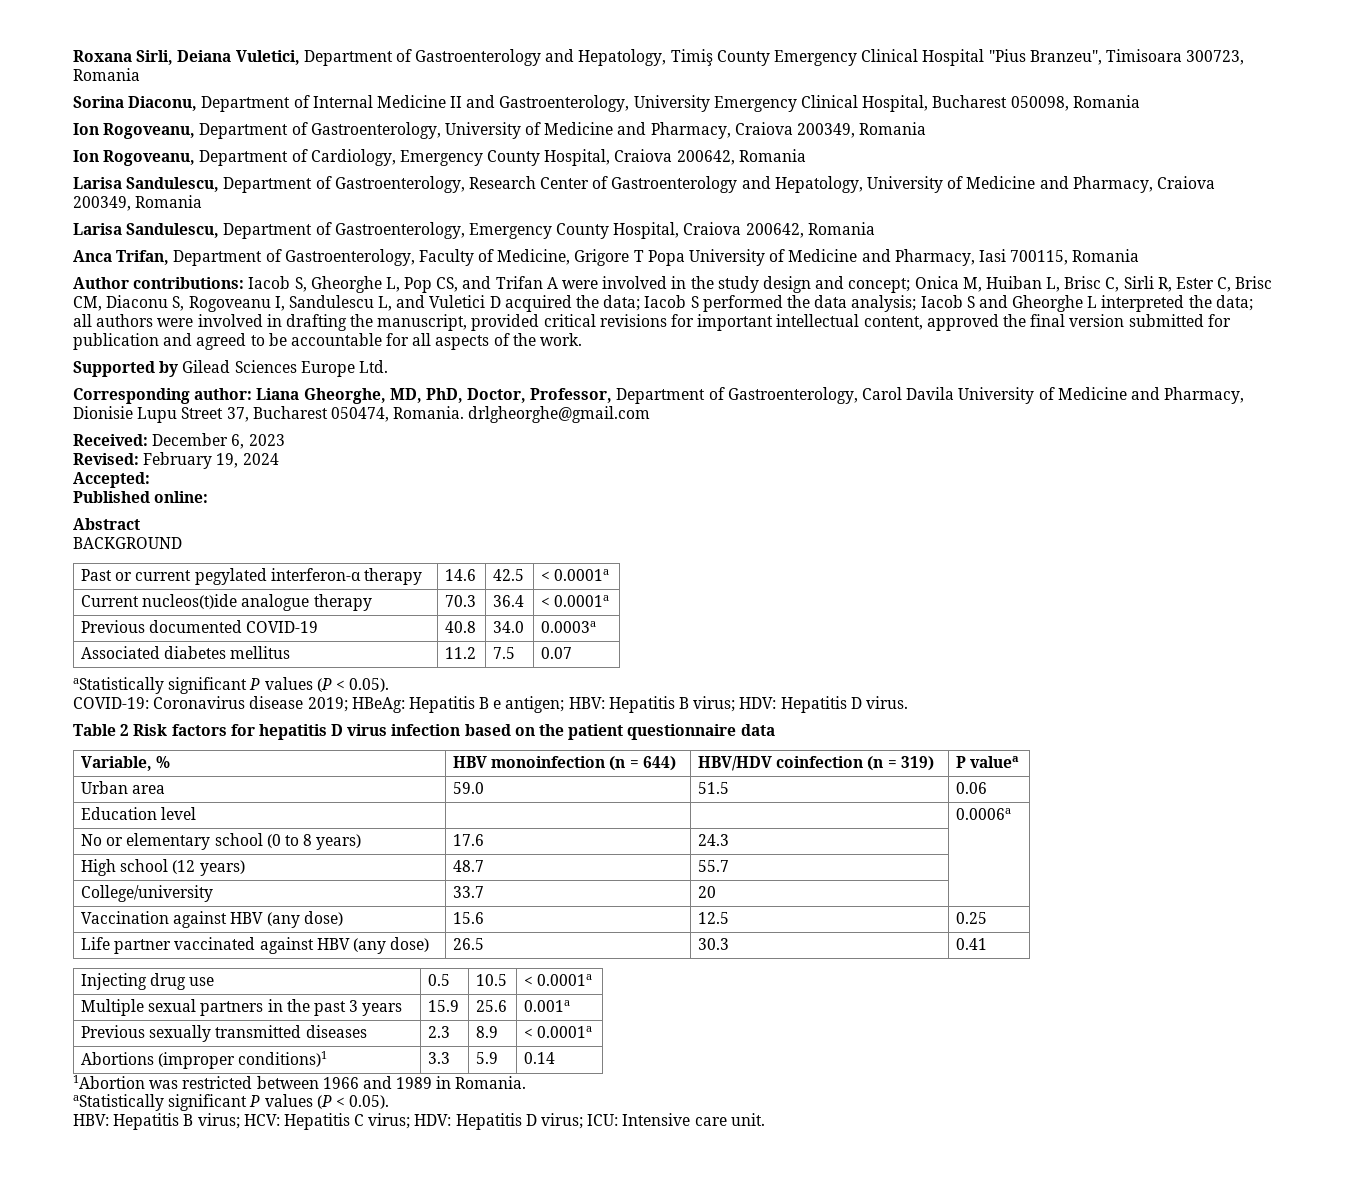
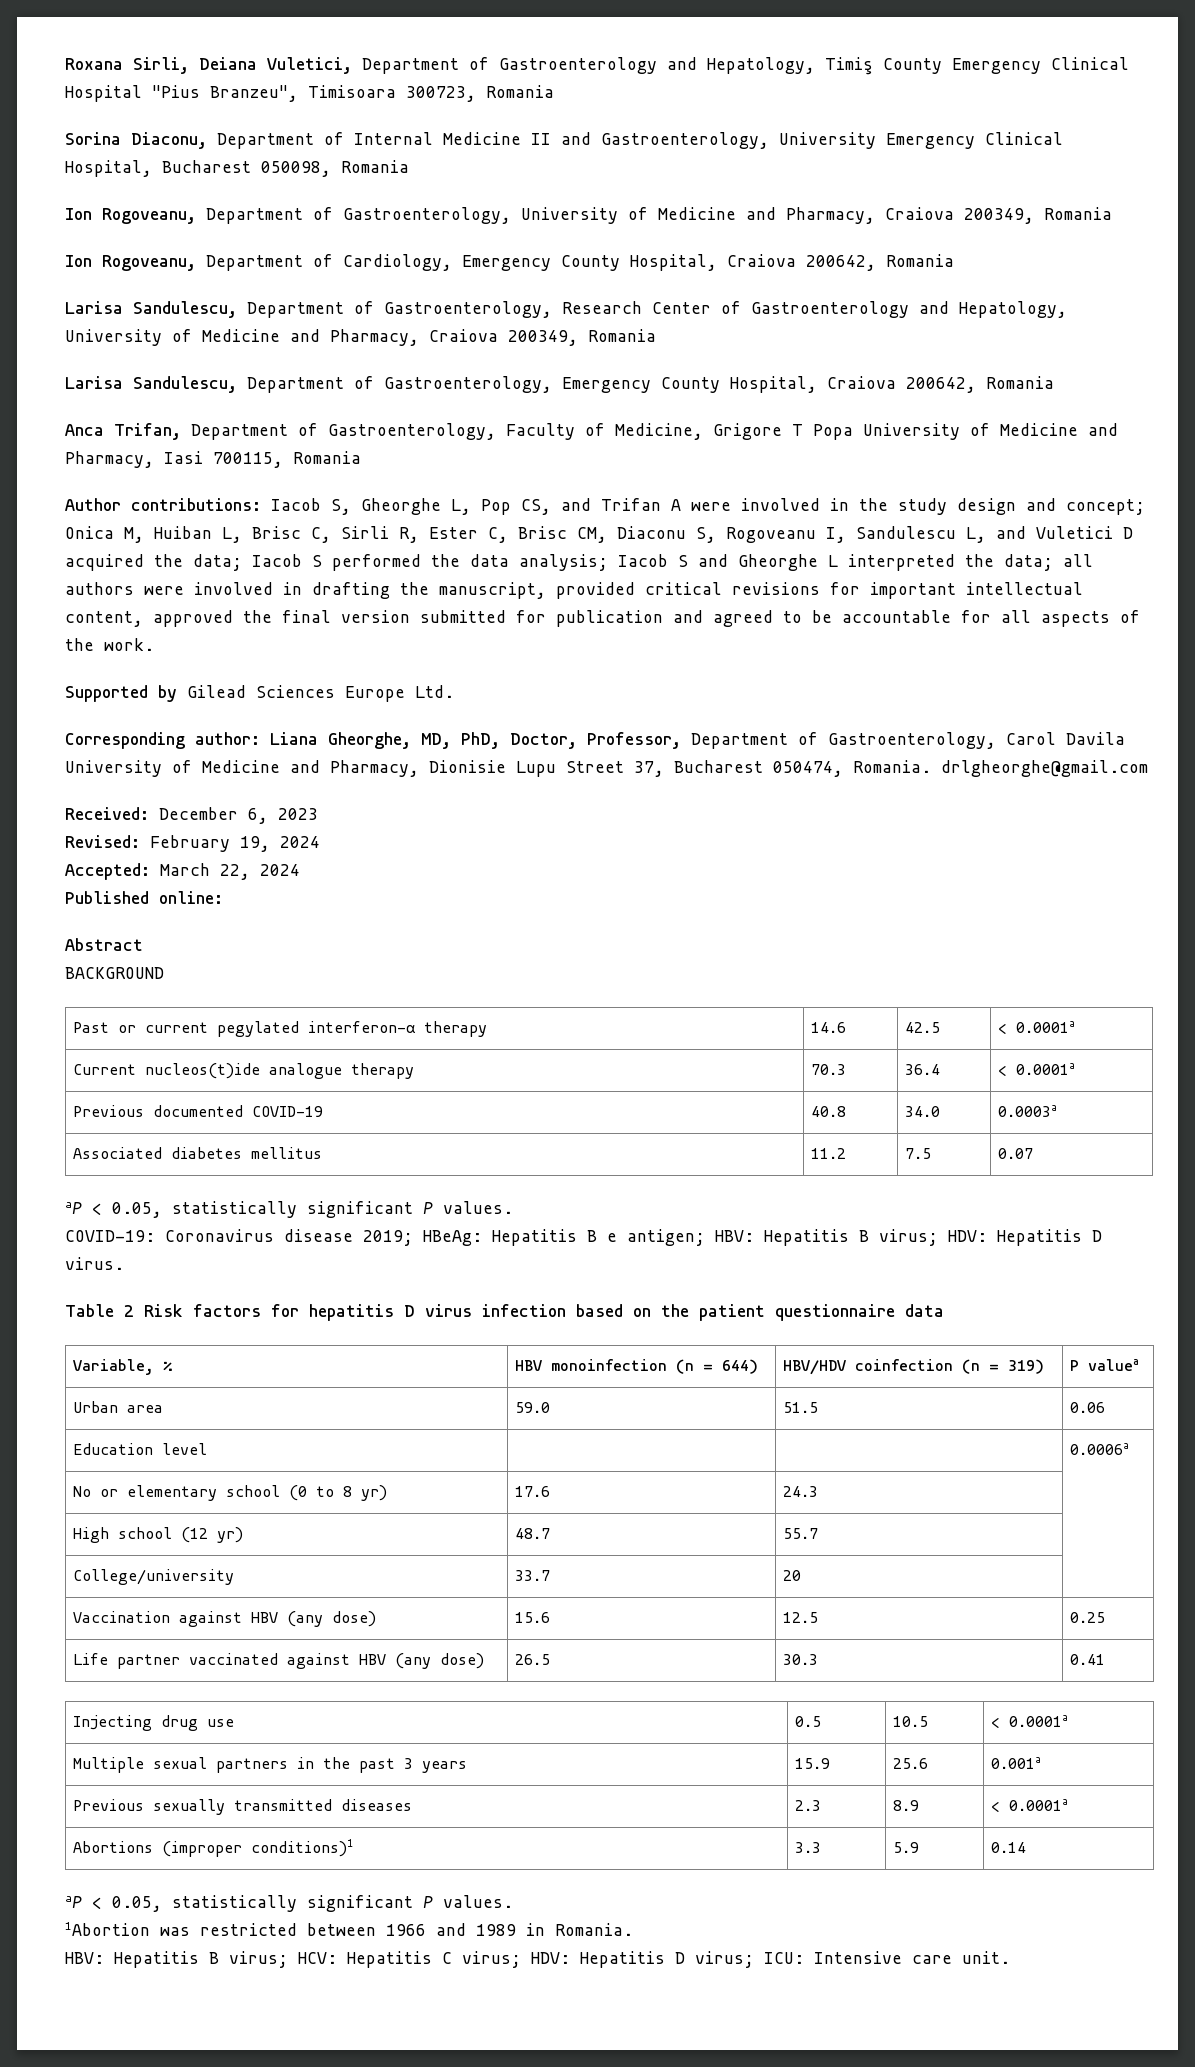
- Accepted:
+ Accepted: March 22, 2024
  Associated diabetes mellitus | 11.2 | 7.5 | 0.07
- aStatistically significant P values (P < 0.05).
+ aP < 0.05, statistically significant P values.
- No or elementary school (0 to 8 years) | 17.6 | 24.3 |
+ No or elementary school (0 to 8 yr) | 17.6 | 24.3 |
- High school (12 years) | 48.7 | 55.7 |
+ High school (12 yr) | 48.7 | 55.7 |
  Abortions (improper conditions)1 | 3.3 | 5.9 | 0.14
+ aP < 0.05, statistically significant P values.
  1Abortion was restricted between 1966 and 1989 in Romania.
- aStatistically significant P values (P < 0.05).

